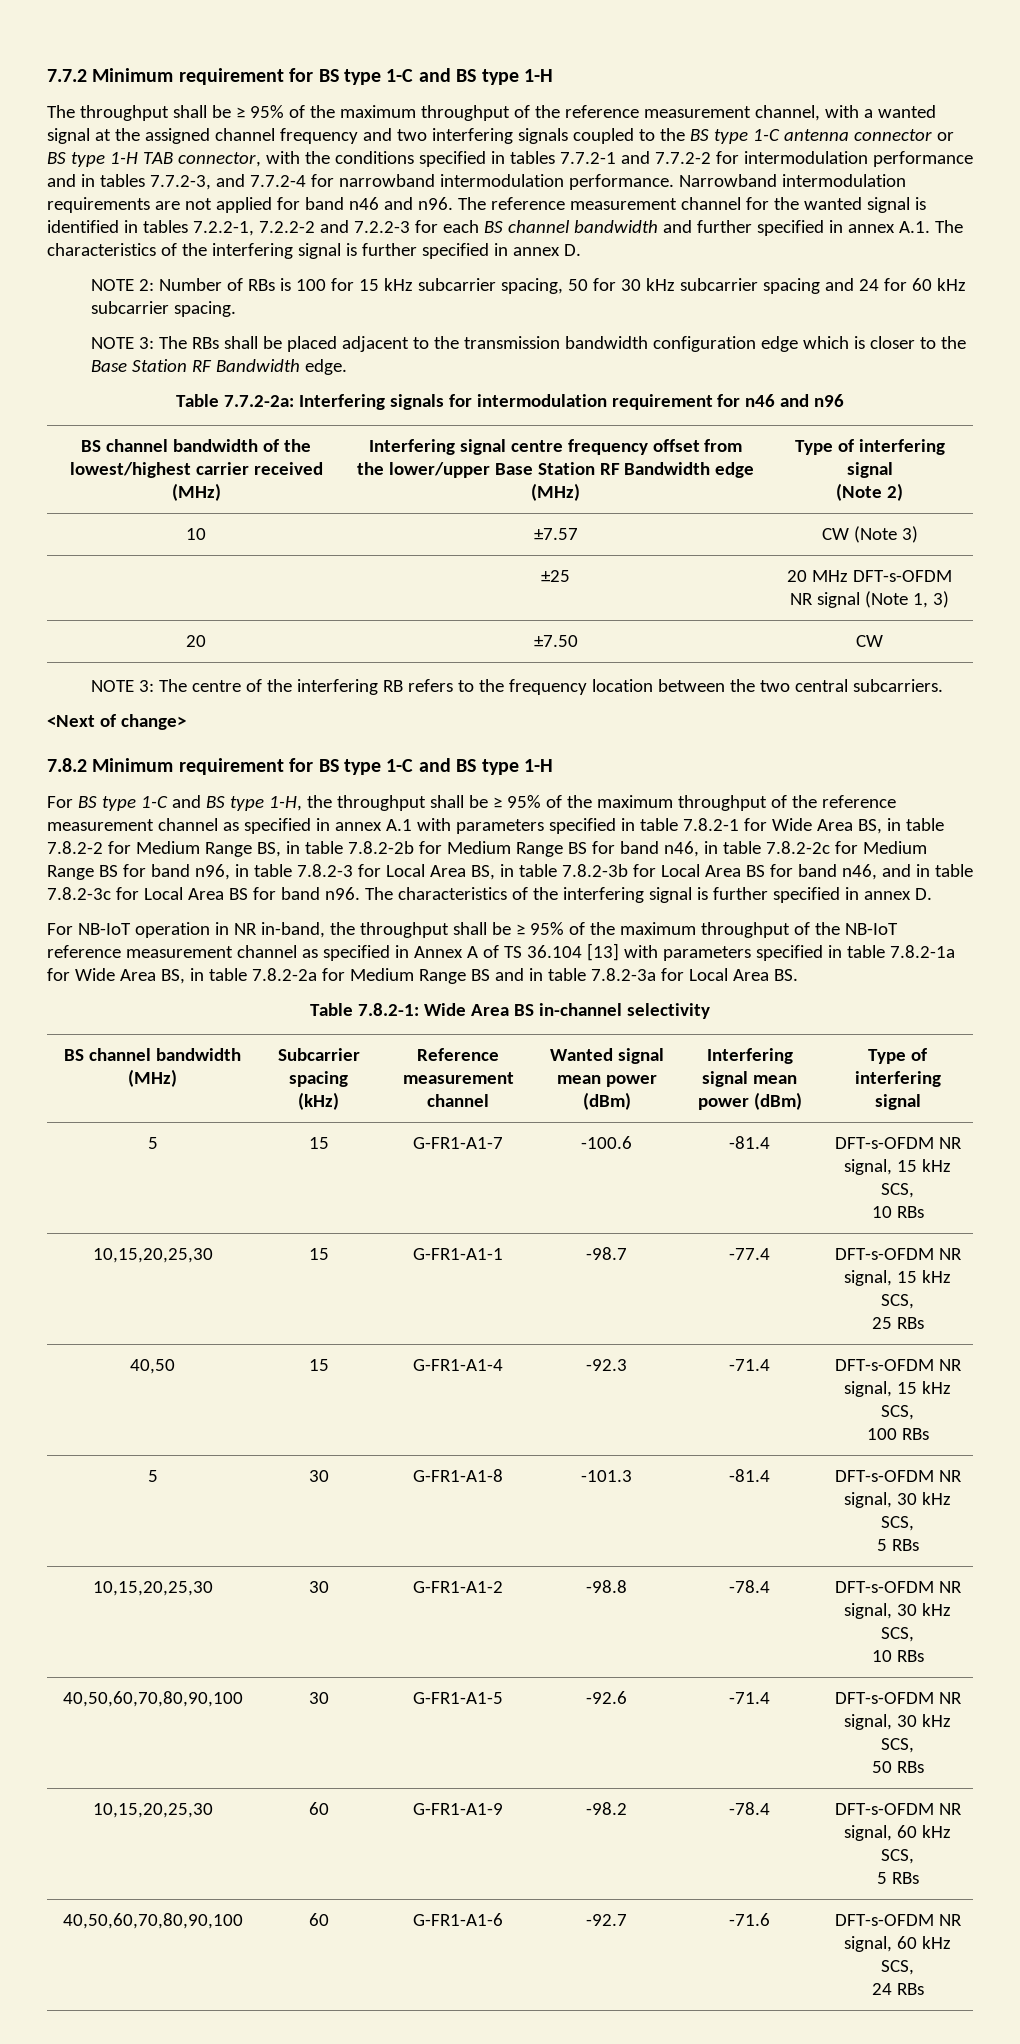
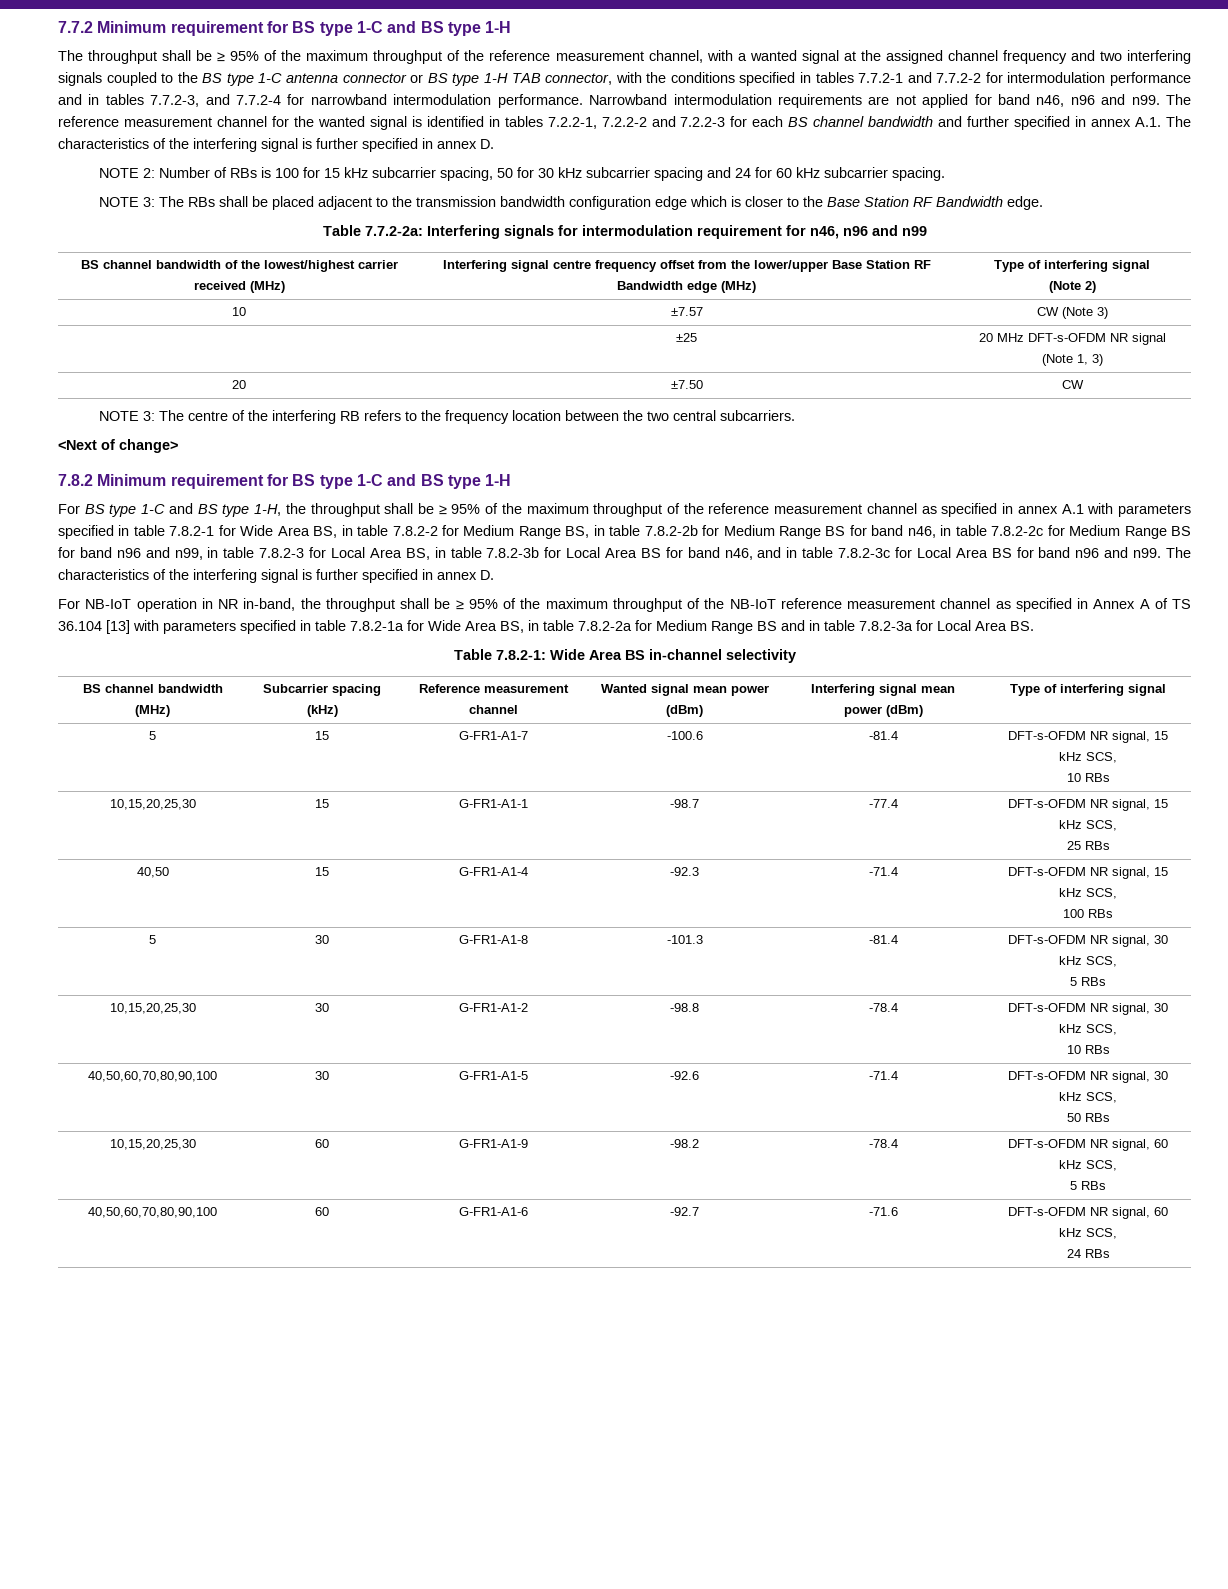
- Narrowband intermodulation requirements are not applied for band n46 and n96.
+ Narrowband intermodulation requirements are not applied for band n46, n96 and n99.
- Table 7.7.2-2a: Interfering signals for intermodulation requirement for n46 and n96
+ Table 7.7.2-2a: Interfering signals for intermodulation requirement for n46, n96 and n99
- For BS type 1-C and BS type 1-H, the throughput shall be ≥ 95% of the maximum throughput of the reference measurement channel as specified in annex A.1 with parameters specified in table 7.8.2-1 for Wide Area BS, in table 7.8.2-2 for Medium Range BS, in table 7.8.2-2b for Medium Range BS for band n46, in table 7.8.2-2c for Medium Range BS for band n96, in table 7.8.2-3 for Local Area BS, in table 7.8.2-3b for Local Area BS for band n46, and in table 7.8.2-3c for Local Area BS for band n96.
+ For BS type 1-C and BS type 1-H, the throughput shall be ≥ 95% of the maximum throughput of the reference measurement channel as specified in annex A.1 with parameters specified in table 7.8.2-1 for Wide Area BS, in table 7.8.2-2 for Medium Range BS, in table 7.8.2-2b for Medium Range BS for band n46, in table 7.8.2-2c for Medium Range BS for band n96 and n99, in table 7.8.2-3 for Local Area BS, in table 7.8.2-3b for Local Area BS for band n46, and in table 7.8.2-3c for Local Area BS for band n96 and n99.

